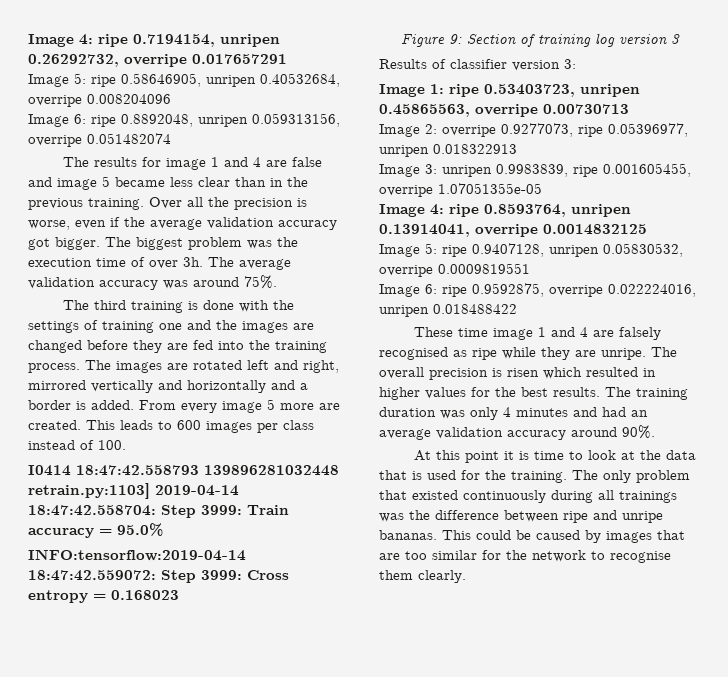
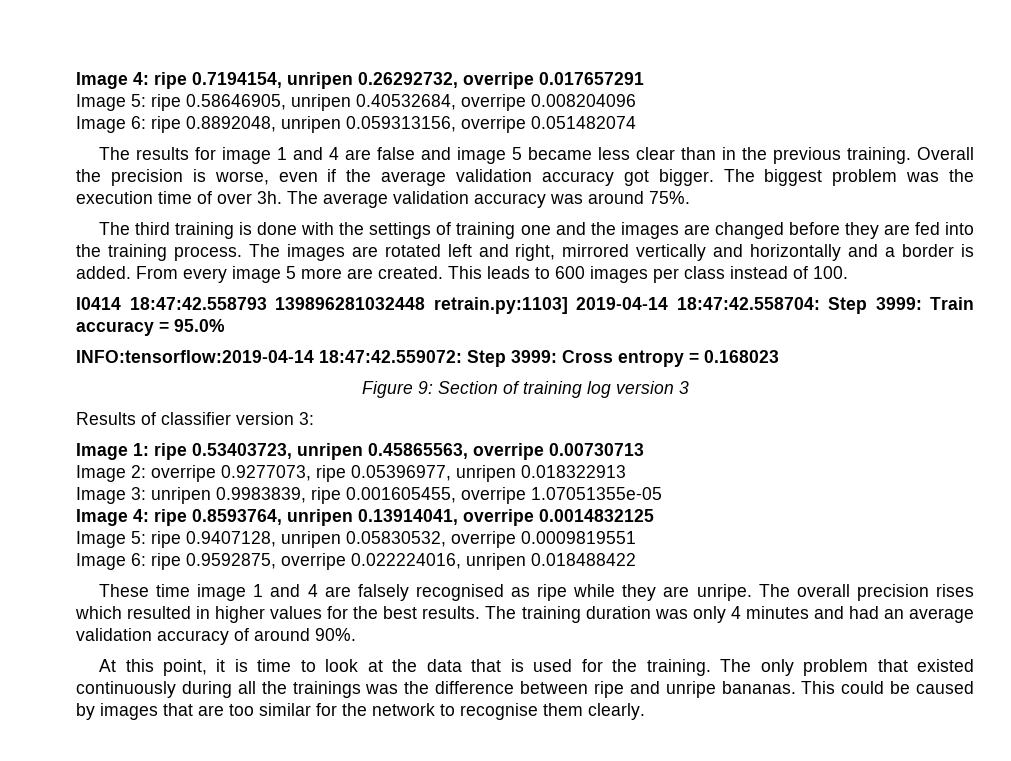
- Over all the precision is worse, even if the average validation accuracy got bigger.
+ Overall the precision is worse, even if the average validation accuracy got bigger.
- The overall precision is risen which resulted in higher values for the best results.
+ The overall precision rises which resulted in higher values for the best results.
- The training duration was only 4 minutes and had an average validation accuracy around 90%.
+ The training duration was only 4 minutes and had an average validation accuracy of around 90%.
- At this point it is time to look at the data that is used for the training.
+ At this point, it is time to look at the data that is used for the training.
- The only problem that existed continuously during all trainings was the difference between ripe and unripe bananas.
+ The only problem that existed continuously during all the trainings was the difference between ripe and unripe bananas.

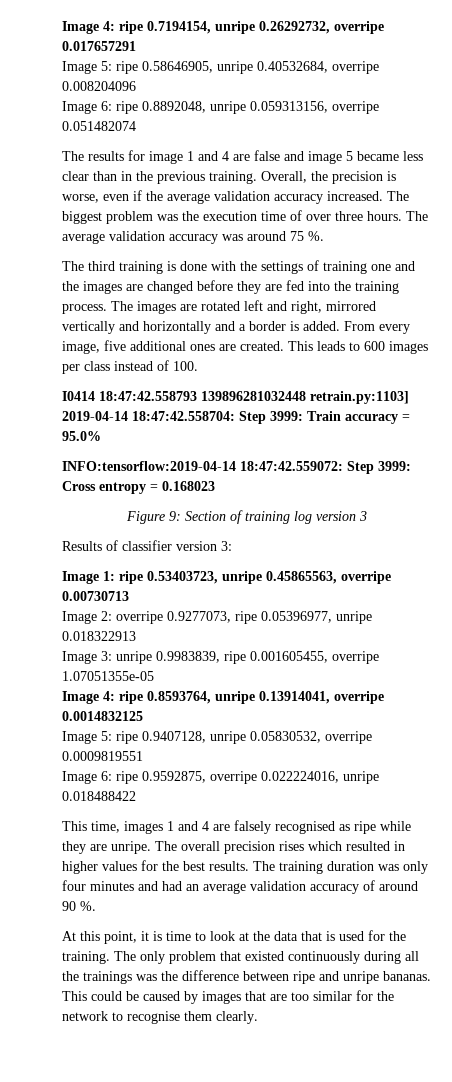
- Image 4: ripe 0.7194154, unripen 0.26292732, overripe 0.017657291
+ Image 4: ripe 0.7194154, unripe 0.26292732, overripe 0.017657291
- Image 5: ripe 0.58646905, unripen 0.40532684, overripe 0.008204096
+ Image 5: ripe 0.58646905, unripe 0.40532684, overripe 0.008204096
- Image 6: ripe 0.8892048, unripen 0.059313156, overripe 0.051482074
+ Image 6: ripe 0.8892048, unripe 0.059313156, overripe 0.051482074
- Overall the precision is worse, even if the average validation accuracy got bigger.
+ Overall, the precision is worse, even if the average validation accuracy increased.
- The biggest problem was the execution time of over 3h.
+ The biggest problem was the execution time of over three hours.
- The average validation accuracy was around 75%.
+ The average validation accuracy was around 75 %.
- From every image 5 more are created.
+ From every image, five additional ones are created.
- Image 1: ripe 0.53403723, unripen 0.45865563, overripe 0.00730713
+ Image 1: ripe 0.53403723, unripe 0.45865563, overripe 0.00730713
- Image 2: overripe 0.9277073, ripe 0.05396977, unripen 0.018322913
+ Image 2: overripe 0.9277073, ripe 0.05396977, unripe 0.018322913
- Image 3: unripen 0.9983839, ripe 0.001605455, overripe 1.07051355e-05
+ Image 3: unripe 0.9983839, ripe 0.001605455, overripe 1.07051355e-05
- Image 4: ripe 0.8593764, unripen 0.13914041, overripe 0.0014832125
+ Image 4: ripe 0.8593764, unripe 0.13914041, overripe 0.0014832125
- Image 5: ripe 0.9407128, unripen 0.05830532, overripe 0.0009819551
+ Image 5: ripe 0.9407128, unripe 0.05830532, overripe 0.0009819551
- Image 6: ripe 0.9592875, overripe 0.022224016, unripen 0.018488422
+ Image 6: ripe 0.9592875, overripe 0.022224016, unripe 0.018488422
- These time image 1 and 4 are falsely recognised as ripe while they are unripe.
+ This time, images 1 and 4 are falsely recognised as ripe while they are unripe.
- The training duration was only 4 minutes and had an average validation accuracy of around 90%.
+ The training duration was only four minutes and had an average validation accuracy of around 90 %.

